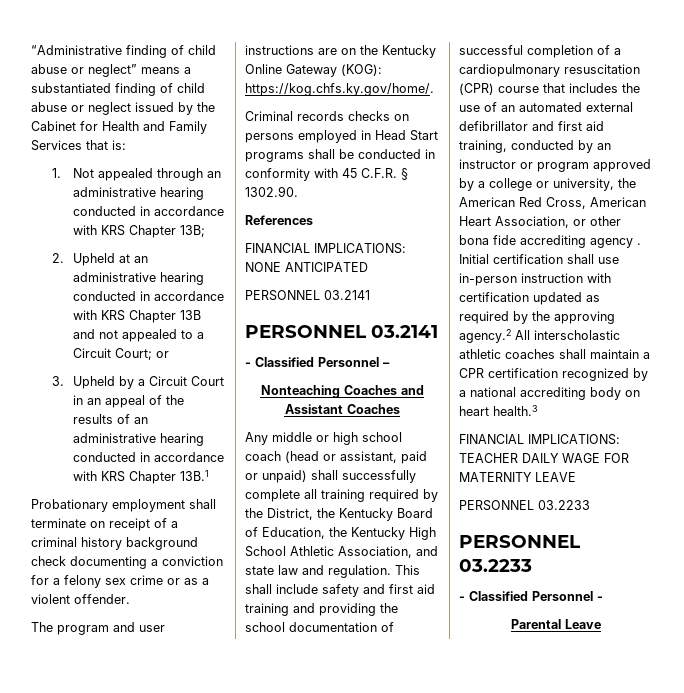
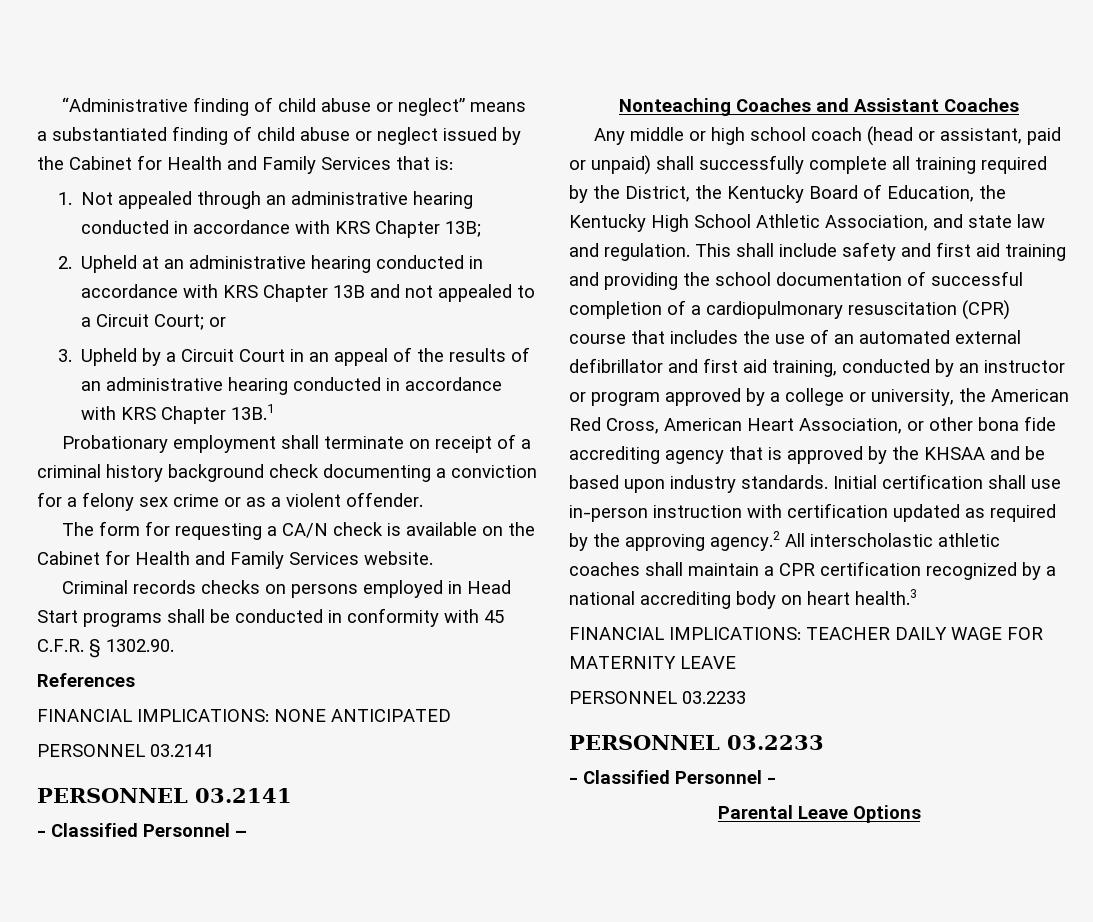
- The program and user instructions are on the Kentucky Online Gateway (KOG): https://kog.chfs.ky.gov/home/.
+ The form for requesting a CA/N check is available on the Cabinet for Health and Family Services website.
- This shall include safety and first aid training and providing the school documentation of successful completion of a cardiopulmonary resuscitation (CPR) course that includes the use of an automated external defibrillator and first aid training, conducted by an instructor or program approved by a college or university, the American Red Cross, American Heart Association, or other bona fide accrediting agency .
+ This shall include safety and first aid training and providing the school documentation of successful completion of a cardiopulmonary resuscitation (CPR) course that includes the use of an automated external defibrillator and first aid training, conducted by an instructor or program approved by a college or university, the American Red Cross, American Heart Association, or other bona fide accrediting agency that is approved by the KHSAA and be based upon industry standards.
- Parental Leave
+ Parental Leave Options

